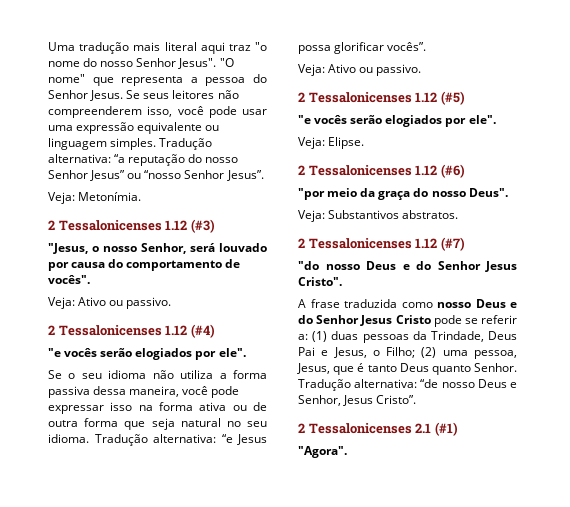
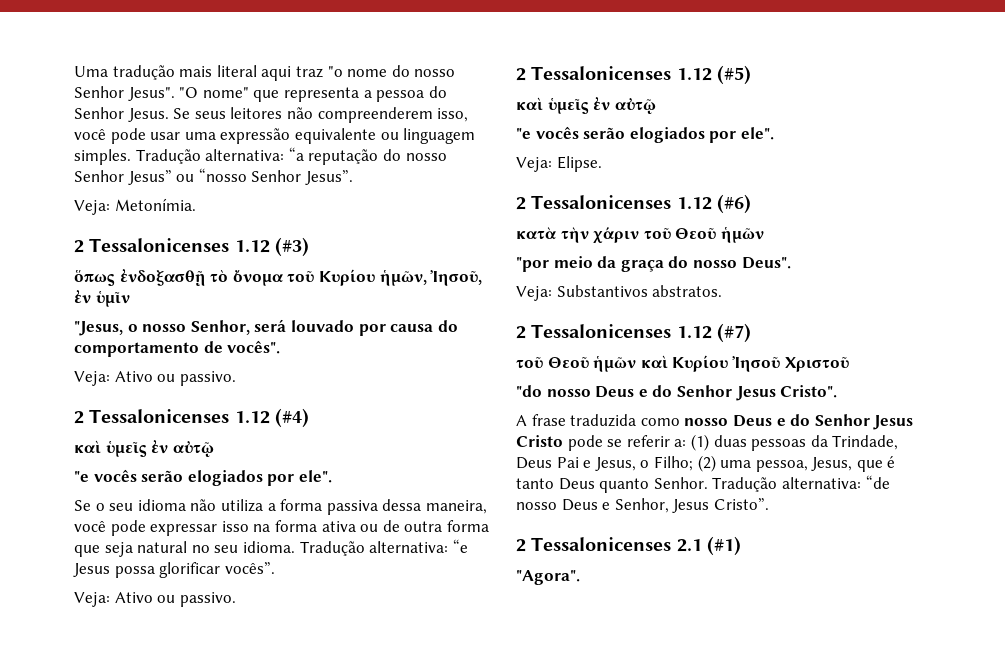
+ ὅπως ἐνδοξασθῇ τὸ ὄνομα τοῦ Κυρίου ἡμῶν, Ἰησοῦ, ἐν ὑμῖν
  2 Tessalonicenses 1.12 (#4)
+ καὶ ὑμεῖς ἐν αὐτῷ
  2 Tessalonicenses 1.12 (#5)
+ καὶ ὑμεῖς ἐν αὐτῷ
+ κατὰ τὴν χάριν τοῦ Θεοῦ ἡμῶν
+ τοῦ Θεοῦ ἡμῶν καὶ Κυρίου Ἰησοῦ Χριστοῦ

